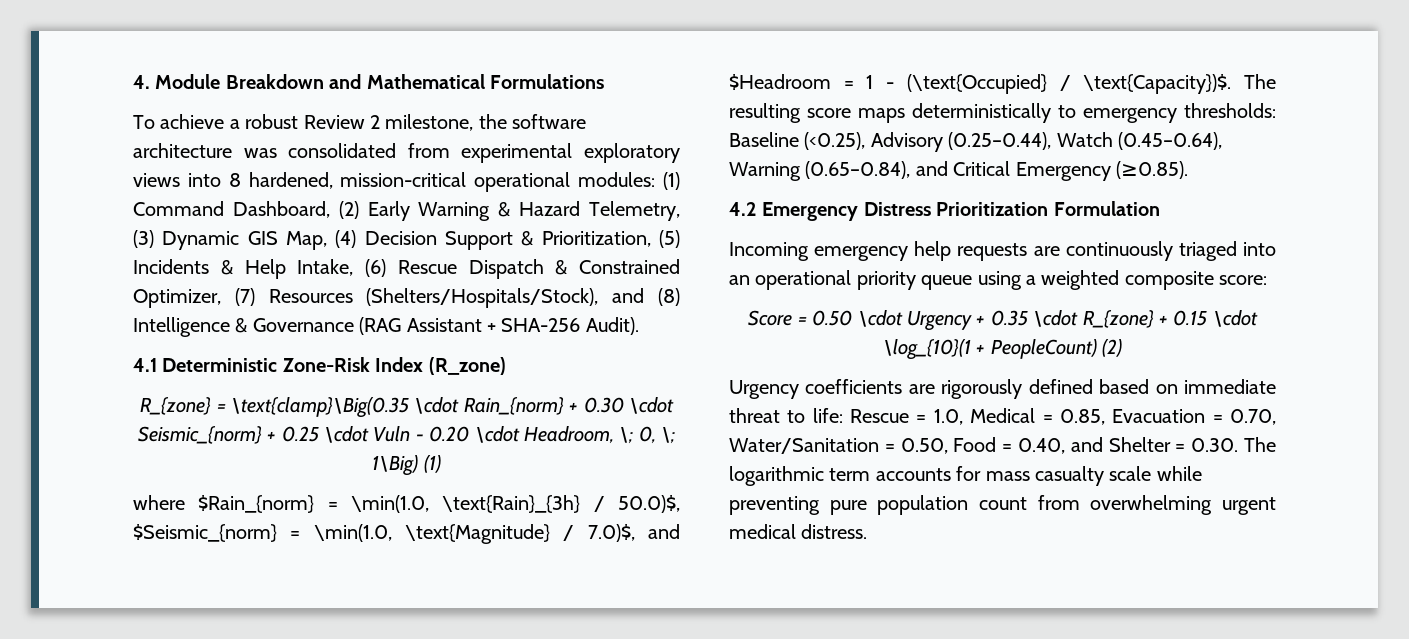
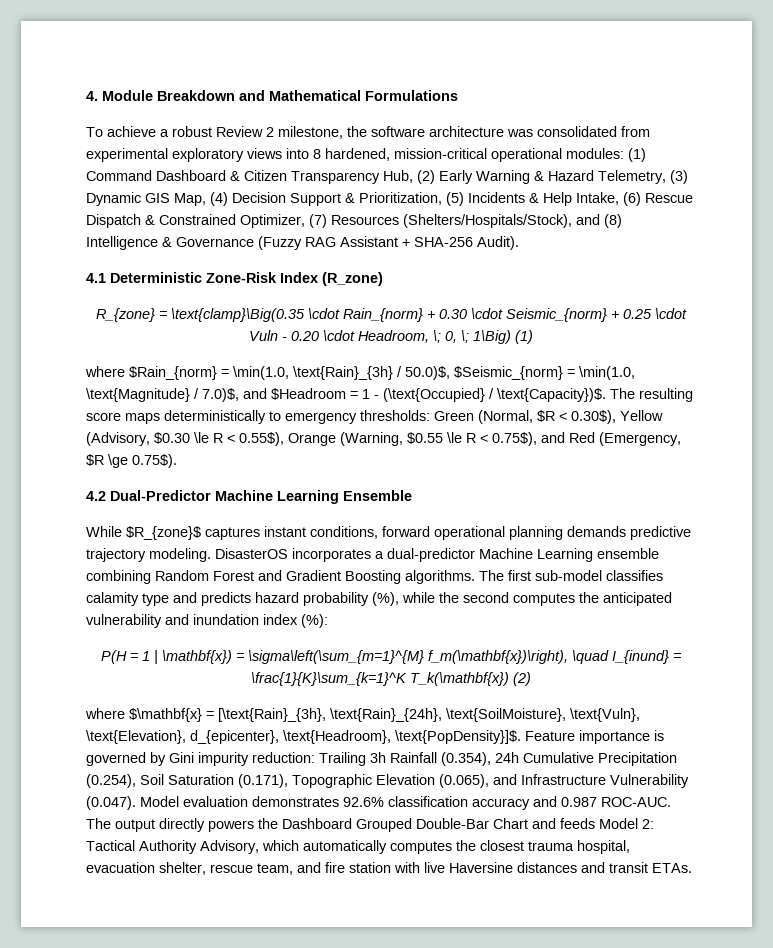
- (1) Command Dashboard, (2) Early Warning & Hazard Telemetry, (3) Dynamic GIS Map, (4) Decision Support & Prioritization, (5) Incidents & Help Intake, (6) Rescue Dispatch & Constrained Optimizer, (7) Resources (Shelters/Hospitals/Stock), and (8) Intelligence & Governance (RAG Assistant + SHA-256 Audit).
+ (1) Command Dashboard & Citizen Transparency Hub, (2) Early Warning & Hazard Telemetry, (3) Dynamic GIS Map, (4) Decision Support & Prioritization, (5) Incidents & Help Intake, (6) Rescue Dispatch & Constrained Optimizer, (7) Resources (Shelters/Hospitals/Stock), and (8) Intelligence & Governance (Fuzzy RAG Assistant + SHA-256 Audit).
- The resulting score maps deterministically to emergency thresholds: Baseline (<0.25), Advisory (0.25–0.44), Watch (0.45–0.64), Warning (0.65–0.84), and Critical Emergency (≥0.85).
- 4.2 Emergency Distress Prioritization Formulation
- Incoming emergency help requests are continuously triaged into an operational priority queue using a weighted composite score:
- Score = 0.50 \cdot Urgency + 0.35 \cdot R_{zone} + 0.15 \cdot \log_{10}(1 + PeopleCount) (2)
- Urgency coefficients are rigorously defined based on immediate threat to life: Rescue = 1.0, Medical = 0.85, Evacuation = 0.70, Water/Sanitation = 0.50, Food = 0.40, and Shelter = 0.30. The logarithmic term accounts for mass casualty scale while preventing pure population count from overwhelming urgent medical distress.
+ The resulting score maps deterministically to emergency thresholds: Green (Normal, $R < 0.30$), Yellow (Advisory, $0.30 \le R < 0.55$), Orange (Warning, $0.55 \le R < 0.75$), and Red (Emergency, $R \ge 0.75$).
+ 4.2 Dual-Predictor Machine Learning Ensemble
+ While $R_{zone}$ captures instant conditions, forward operational planning demands predictive trajectory modeling. DisasterOS incorporates a dual-predictor Machine Learning ensemble combining Random Forest and Gradient Boosting algorithms. The first sub-model classifies calamity type and predicts hazard probability (%), while the second computes the anticipated vulnerability and inundation index (%):
+ P(H = 1 | \mathbf{x}) = \sigma\left(\sum_{m=1}^{M} f_m(\mathbf{x})\right), \quad I_{inund} = \frac{1}{K}\sum_{k=1}^K T_k(\mathbf{x}) (2)
+ where $\mathbf{x} = [\text{Rain}_{3h}, \text{Rain}_{24h}, \text{SoilMoisture}, \text{Vuln}, \text{Elevation}, d_{epicenter}, \text{Headroom}, \text{PopDensity}]$. Feature importance is governed by Gini impurity reduction: Trailing 3h Rainfall (0.354), 24h Cumulative Precipitation (0.254), Soil Saturation (0.171), Topographic Elevation (0.065), and Infrastructure Vulnerability (0.047). Model evaluation demonstrates 92.6% classification accuracy and 0.987 ROC-AUC. The output directly powers the Dashboard Grouped Double-Bar Chart and feeds Model 2: Tactical Authority Advisory, which automatically computes the closest trauma hospital, evacuation shelter, rescue team, and fire station with live Haversine distances and transit ETAs.

